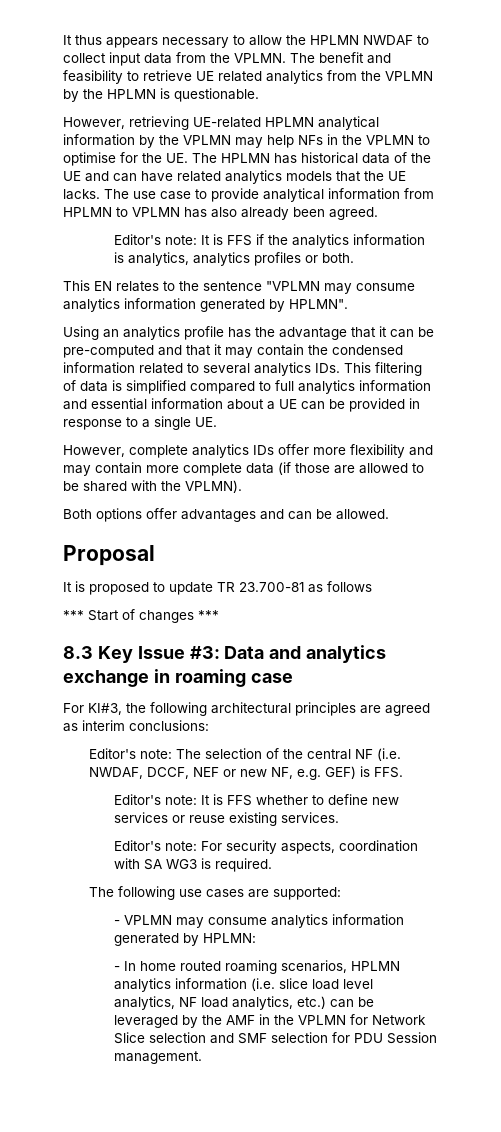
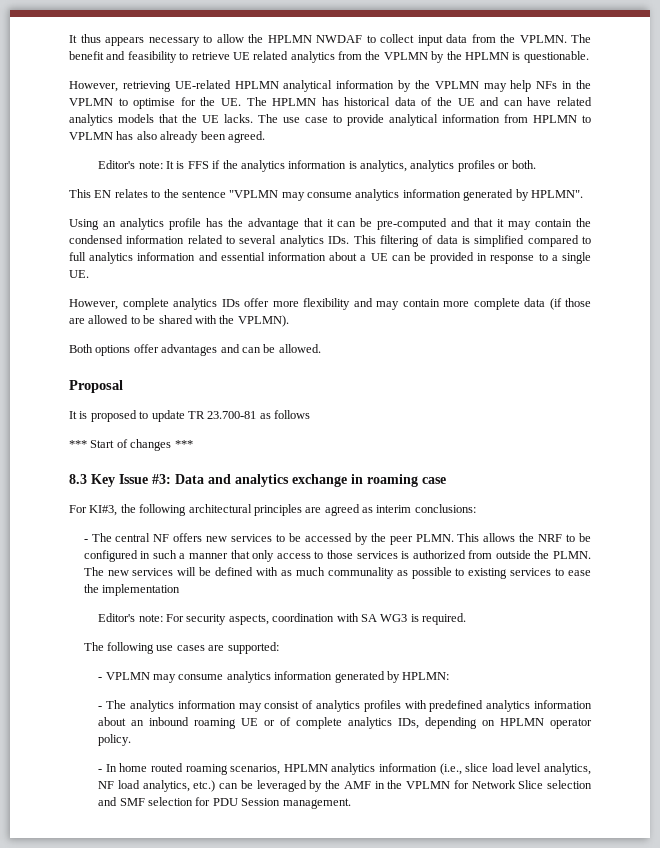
- Editor's note: The selection of the central NF (i.e. NWDAF, DCCF, NEF or new NF, e.g. GEF) is FFS.
- Editor's note: It is FFS whether to define new services or reuse existing services.
+ - The central NF offers new services to be accessed by the peer PLMN. This allows the NRF to be configured in such a manner that only access to those services is authorized from outside the PLMN. The new services will be defined with as much communality as possible to existing services to ease the implementation
+ - The analytics information may consist of analytics profiles with predefined analytics information about an inbound roaming UE or of complete analytics IDs, depending on HPLMN operator policy.
- - In home routed roaming scenarios, HPLMN analytics information (i.e. slice load level analytics, NF load analytics, etc.) can be leveraged by the AMF in the VPLMN for Network Slice selection and SMF selection for PDU Session management.
+ - In home routed roaming scenarios, HPLMN analytics information (i.e., slice load level analytics, NF load analytics, etc.) can be leveraged by the AMF in the VPLMN for Network Slice selection and SMF selection for PDU Session management.

